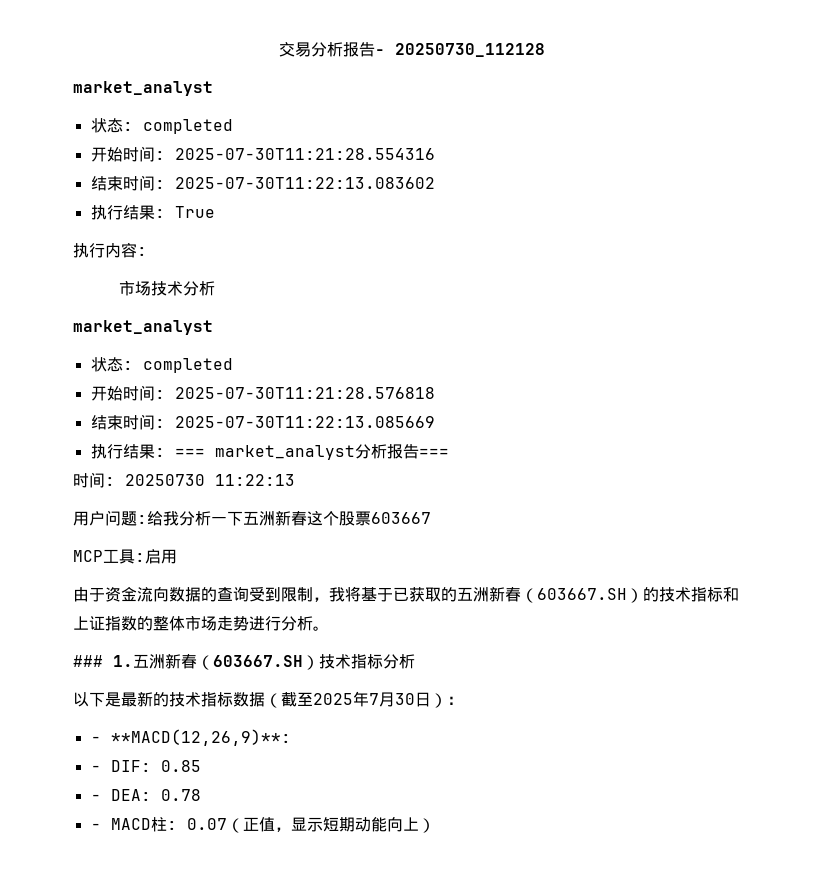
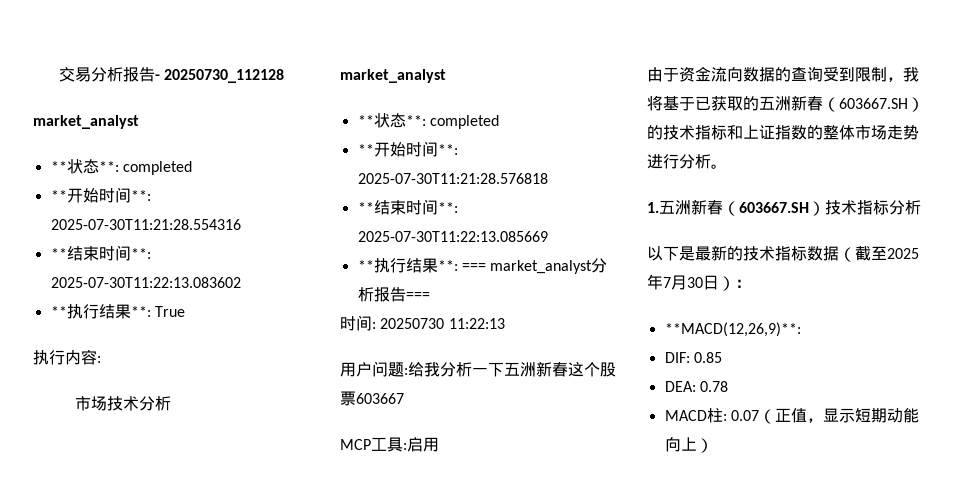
  交易分析报告- 20250730_112128
  market_analyst
- 状态: completed
- 开始时间: 2025-07-30T11:21:28.554316
+ **状态**: completed
+ **开始时间**: 2025-07-30T11:21:28.554316
- 结束时间: 2025-07-30T11:22:13.083602
+ **结束时间**: 2025-07-30T11:22:13.083602
- 执行结果: True
+ **执行结果**: True
  市场技术分析
  market_analyst
- 状态: completed
- 开始时间: 2025-07-30T11:21:28.576818
+ **状态**: completed
+ **开始时间**: 2025-07-30T11:21:28.576818
- 结束时间: 2025-07-30T11:22:13.085669
+ **结束时间**: 2025-07-30T11:22:13.085669
- 执行结果: === market_analyst分析报告===
+ **执行结果**: === market_analyst分析报告===
- ### 1.五洲新春（603667.SH）技术指标分析
+ 1.五洲新春（603667.SH）技术指标分析
- - **MACD(12,26,9)**:
+ **MACD(12,26,9)**:
- - DIF: 0.85
+ DIF: 0.85
- - DEA: 0.78
+ DEA: 0.78
- - MACD柱: 0.07（正值，显示短期动能向上）
+ MACD柱: 0.07（正值，显示短期动能向上）

